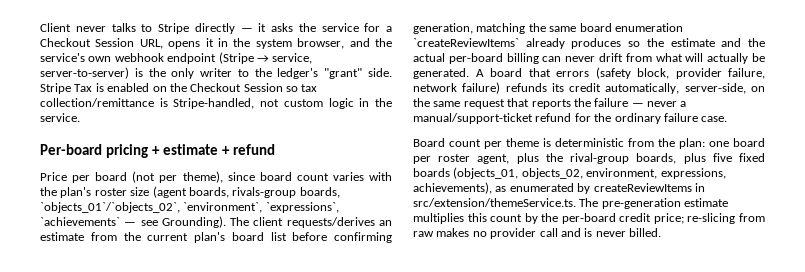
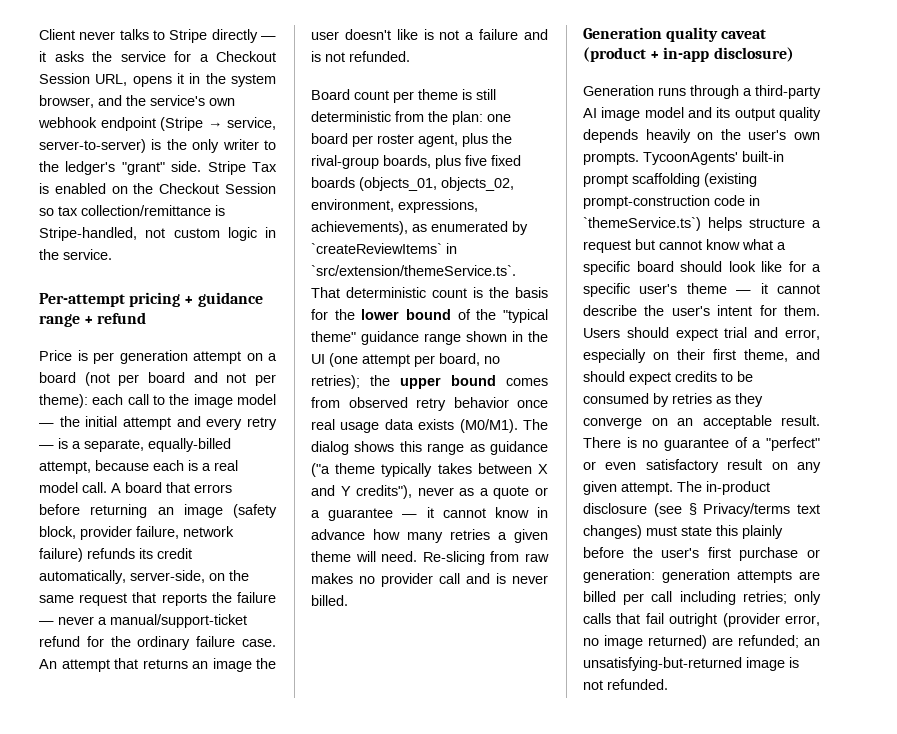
- Per-board pricing + estimate + refund
+ Per-attempt pricing + guidance range + refund
- Price per board (not per theme), since board count varies with the plan's roster size (agent boards, rivals-group boards, `objects_01`/`objects_02`, `environment`, `expressions`, `achievements` — see Grounding). The client requests/derives an estimate from the current plan's board list before confirming generation, matching the same board enumeration `createReviewItems` already produces so the estimate and the actual per-board billing can never drift from what will actually be generated. A board that errors (safety block, provider failure, network failure) refunds its credit automatically, server-side, on the same request that reports the failure — never a manual/support-ticket refund for the ordinary failure case.
+ Price is per generation attempt on a board (not per board and not per theme): each call to the image model — the initial attempt and every retry — is a separate, equally-billed attempt, because each is a real model call. A board that errors before returning an image (safety block, provider failure, network failure) refunds its credit automatically, server-side, on the same request that reports the failure — never a manual/support-ticket refund for the ordinary failure case. An attempt that returns an image the user doesn't like is not a failure and is not refunded.
- Board count per theme is deterministic from the plan: one board per roster agent, plus the rival-group boards, plus five fixed boards (objects_01, objects_02, environment, expressions, achievements), as enumerated by createReviewItems in src/extension/themeService.ts. The pre-generation estimate multiplies this count by the per-board credit price; re-slicing from raw makes no provider call and is never billed.
+ Board count per theme is still deterministic from the plan: one board per roster agent, plus the rival-group boards, plus five fixed boards (objects_01, objects_02, environment, expressions, achievements), as enumerated by `createReviewItems` in `src/extension/themeService.ts`. That deterministic count is the basis for the lower bound of the "typical theme" guidance range shown in the UI (one attempt per board, no retries); the upper bound comes from observed retry behavior once real usage data exists (M0/M1). The dialog shows this range as guidance ("a theme typically takes between X and Y credits"), never as a quote or a guarantee — it cannot know in advance how many retries a given theme will need. Re-slicing from raw makes no provider call and is never billed.
+ Generation quality caveat (product + in-app disclosure)
+ Generation runs through a third-party AI image model and its output quality depends heavily on the user's own prompts. TycoonAgents' built-in prompt scaffolding (existing prompt-construction code in `themeService.ts`) helps structure a request but cannot know what a specific board should look like for a specific user's theme — it cannot describe the user's intent for them. Users should expect trial and error, especially on their first theme, and should expect credits to be consumed by retries as they converge on an acceptable result. There is no guarantee of a "perfect" or even satisfactory result on any given attempt. The in-product disclosure (see § Privacy/terms text changes) must state this plainly before the user's first purchase or generation: generation attempts are billed per call including retries; only calls that fail outright (provider error, no image returned) are refunded; an unsatisfying-but-returned image is not refunded.

